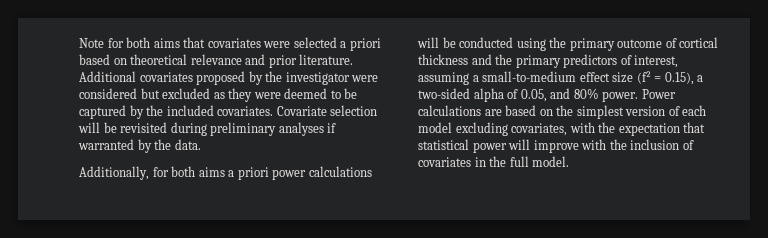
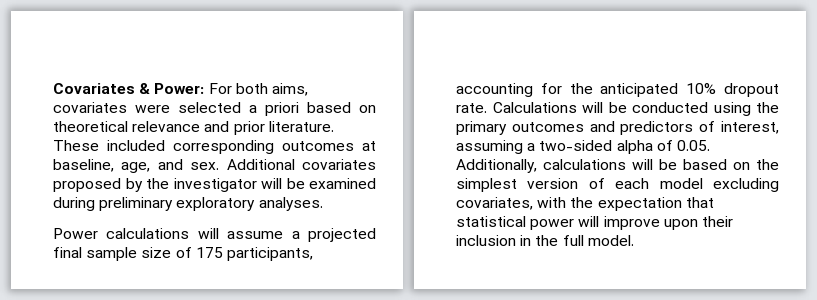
- Note for both aims that covariates were selected a priori based on theoretical relevance and prior literature.
+ Covariates & Power: For both aims, covariates were selected a priori based on theoretical relevance and prior literature.
+ These included corresponding outcomes at baseline, age, and sex.
- Additional covariates proposed by the investigator were considered but excluded as they were deemed to be captured by the included covariates. Covariate selection will be revisited during preliminary analyses if warranted by the data.
- Additionally, for both aims a priori power calculations will be conducted using the primary outcome of cortical thickness and the primary predictors of interest, assuming a small-to-medium effect size (f² = 0.15), a two-sided alpha of 0.05, and 80% power. Power calculations are based on the simplest version of each model excluding covariates, with the expectation that statistical power will improve with the inclusion of covariates in the full model.
+ Additional covariates proposed by the investigator will be examined during preliminary exploratory analyses.
+ Power calculations will assume a projected final sample size of 175 participants, accounting for the anticipated 10% dropout rate. Calculations will be conducted using the primary outcomes and predictors of interest, assuming a two-sided alpha of 0.05. Additionally, calculations will be based on the simplest version of each model excluding covariates, with the expectation that statistical power will improve upon their inclusion in the full model.

